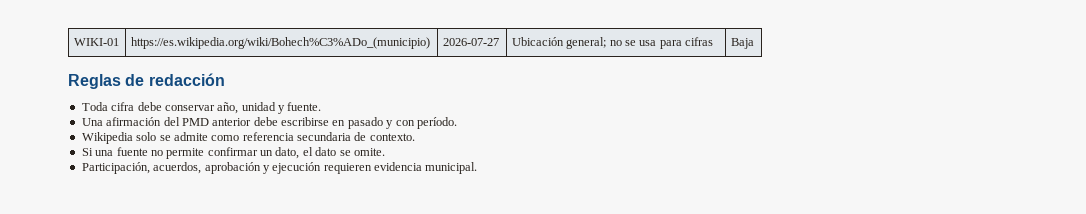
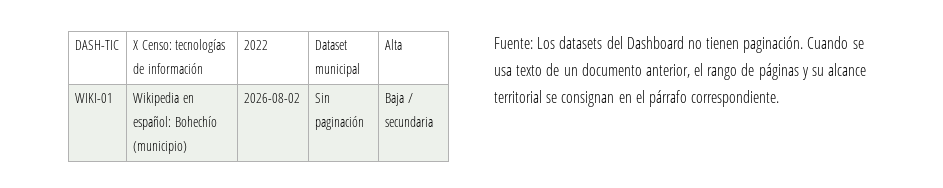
- WIKI-01 | https://es.wikipedia.org/wiki/Bohech%C3%ADo_(municipio) | 2026-07-27 | Ubicación general; no se usa para cifras | Baja
- Reglas de redacción
- Toda cifra debe conservar año, unidad y fuente.
- Una afirmación del PMD anterior debe escribirse en pasado y con período.
- Wikipedia solo se admite como referencia secundaria de contexto.
- Si una fuente no permite confirmar un dato, el dato se omite.
- Participación, acuerdos, aprobación y ejecución requieren evidencia municipal.
+ DASH-TIC | X Censo: tecnologías de información | 2022 | Dataset municipal | Alta
+ WIKI-01 | Wikipedia en español: Bohechío (municipio) | 2026-08-02 | Sin paginación | Baja / secundaria
+ Fuente: Los datasets del Dashboard no tienen paginación. Cuando se usa texto de un documento anterior, el rango de páginas y su alcance territorial se consignan en el párrafo correspondiente.

